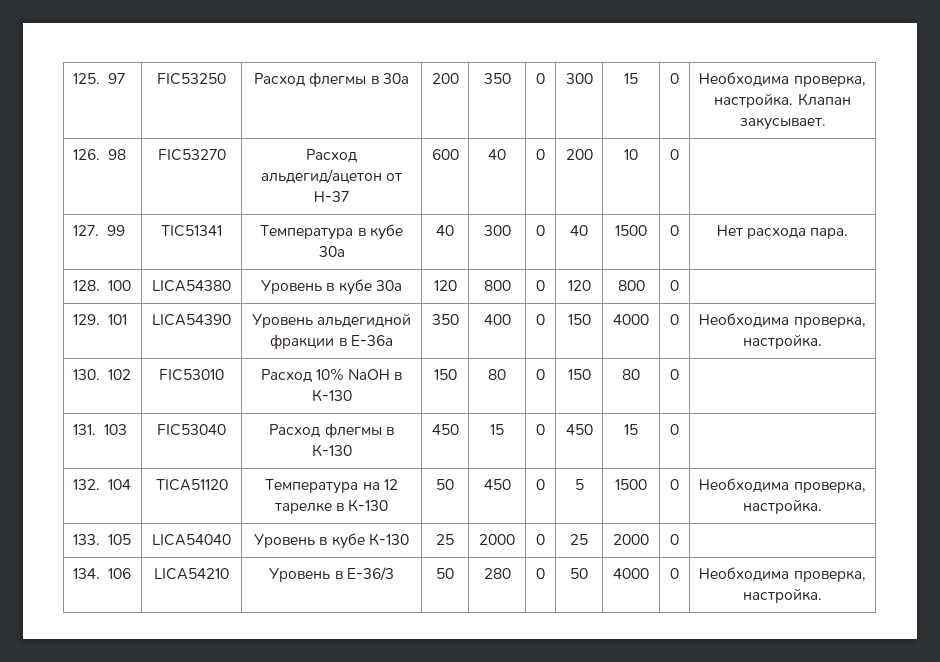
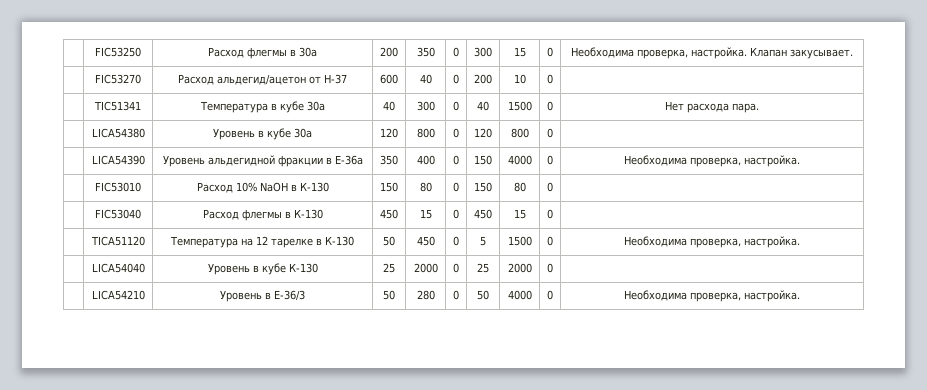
- 125. 97 | FIC53250 | Расход флегмы в 30a | 200 | 350 | 0 | 300 | 15 | 0 | Необходима проверка, настройка. Клапан закусывает.
+ | FIC53250 | Расход флегмы в 30a | 200 | 350 | 0 | 300 | 15 | 0 | Необходима проверка, настройка. Клапан закусывает.
- 126. 98 | FIC53270 | Расход альдегид/ацетон от Н-37 | 600 | 40 | 0 | 200 | 10 | 0 |
+ | FIC53270 | Расход альдегид/ацетон от Н-37 | 600 | 40 | 0 | 200 | 10 | 0 |
- 127. 99 | TIC51341 | Температура в кубе 30a | 40 | 300 | 0 | 40 | 1500 | 0 | Нет расхода пара.
+ | TIC51341 | Температура в кубе 30a | 40 | 300 | 0 | 40 | 1500 | 0 | Нет расхода пара.
- 128. 100 | LICA54380 | Уровень в кубе 30a | 120 | 800 | 0 | 120 | 800 | 0 |
+ | LICA54380 | Уровень в кубе 30a | 120 | 800 | 0 | 120 | 800 | 0 |
- 129. 101 | LICA54390 | Уровень альдегидной фракции в Е-36а | 350 | 400 | 0 | 150 | 4000 | 0 | Необходима проверка, настройка.
+ | LICA54390 | Уровень альдегидной фракции в Е-36а | 350 | 400 | 0 | 150 | 4000 | 0 | Необходима проверка, настройка.
- 130. 102 | FIC53010 | Расход 10% NaOH в К-130 | 150 | 80 | 0 | 150 | 80 | 0 |
+ | FIC53010 | Расход 10% NaOH в К-130 | 150 | 80 | 0 | 150 | 80 | 0 |
- 131. 103 | FIC53040 | Расход флегмы в К-130 | 450 | 15 | 0 | 450 | 15 | 0 |
+ | FIC53040 | Расход флегмы в К-130 | 450 | 15 | 0 | 450 | 15 | 0 |
- 132. 104 | TICA51120 | Температура на 12 тарелке в К-130 | 50 | 450 | 0 | 5 | 1500 | 0 | Необходима проверка, настройка.
+ | TICA51120 | Температура на 12 тарелке в К-130 | 50 | 450 | 0 | 5 | 1500 | 0 | Необходима проверка, настройка.
- 133. 105 | LICA54040 | Уровень в кубе К-130 | 25 | 2000 | 0 | 25 | 2000 | 0 |
+ | LICA54040 | Уровень в кубе К-130 | 25 | 2000 | 0 | 25 | 2000 | 0 |
- 134. 106 | LICA54210 | Уровень в Е-36/3 | 50 | 280 | 0 | 50 | 4000 | 0 | Необходима проверка, настройка.
+ | LICA54210 | Уровень в Е-36/3 | 50 | 280 | 0 | 50 | 4000 | 0 | Необходима проверка, настройка.

